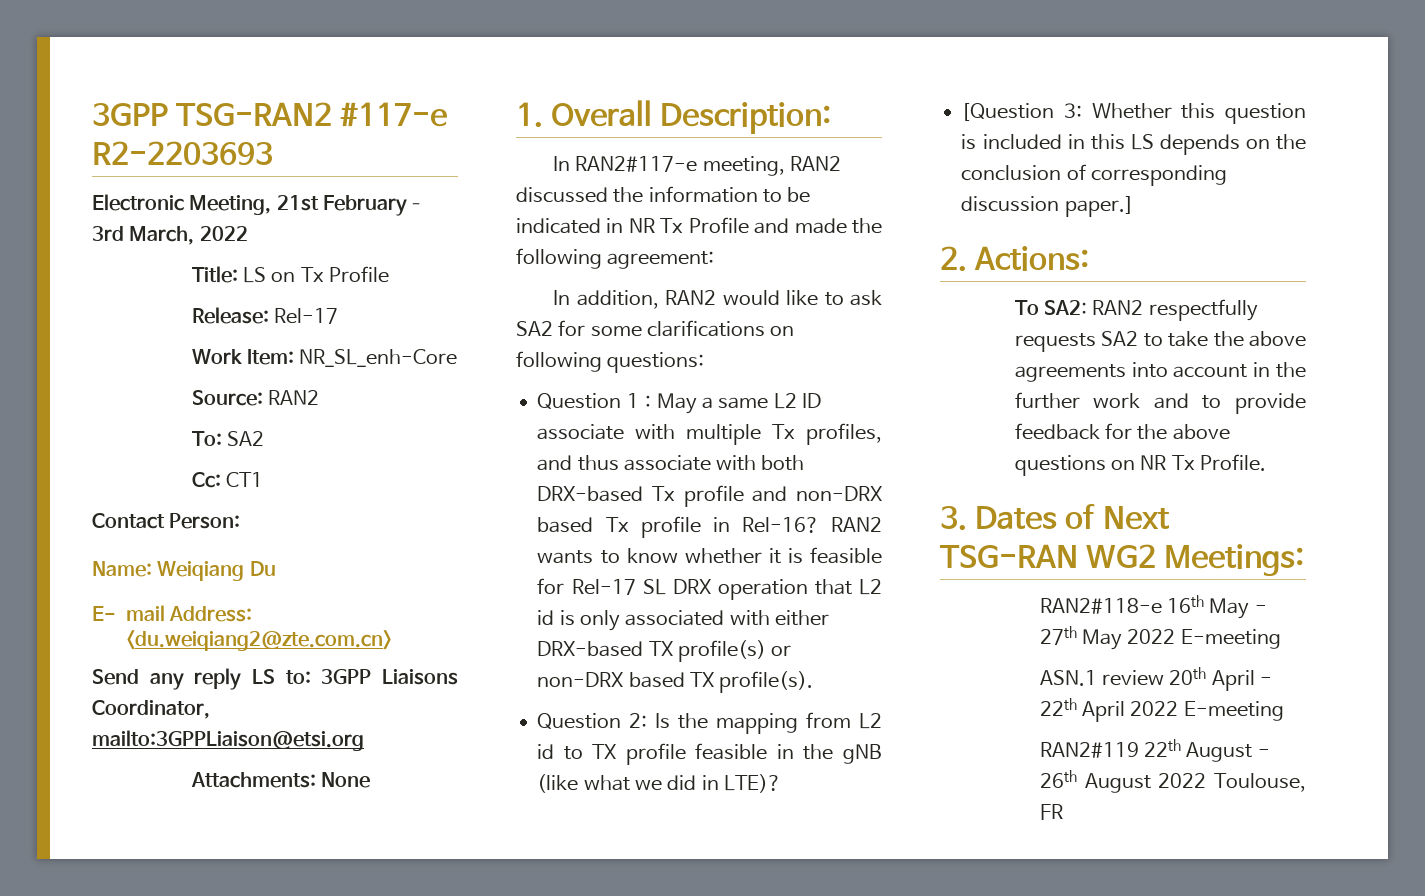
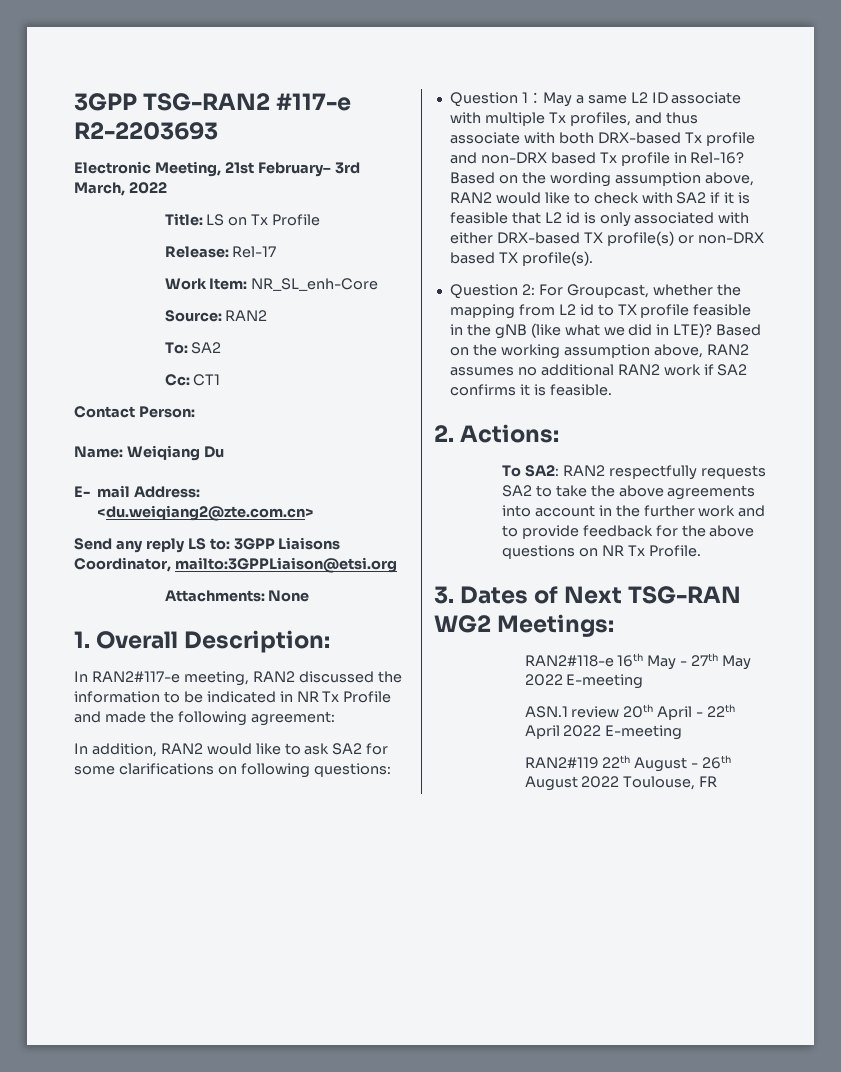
- RAN2 wants to know whether it is feasible for Rel-17 SL DRX operation that L2 id is only associated with either DRX-based TX profile(s) or non-DRX based TX profile(s).
+ Based on the wording assumption above, RAN2 would like to check with SA2 if it is feasible that L2 id is only associated with either DRX-based TX profile(s) or non-DRX based TX profile(s).
- Question 2: Is the mapping from L2 id to TX profile feasible in the gNB (like what we did in LTE)?
- [Question 3: Whether this question is included in this LS depends on the conclusion of corresponding discussion paper.]
+ Question 2: For Groupcast, whether the mapping from L2 id to TX profile feasible in the gNB (like what we did in LTE)? Based on the working assumption above, RAN2 assumes no additional RAN2 work if SA2 confirms it is feasible.

